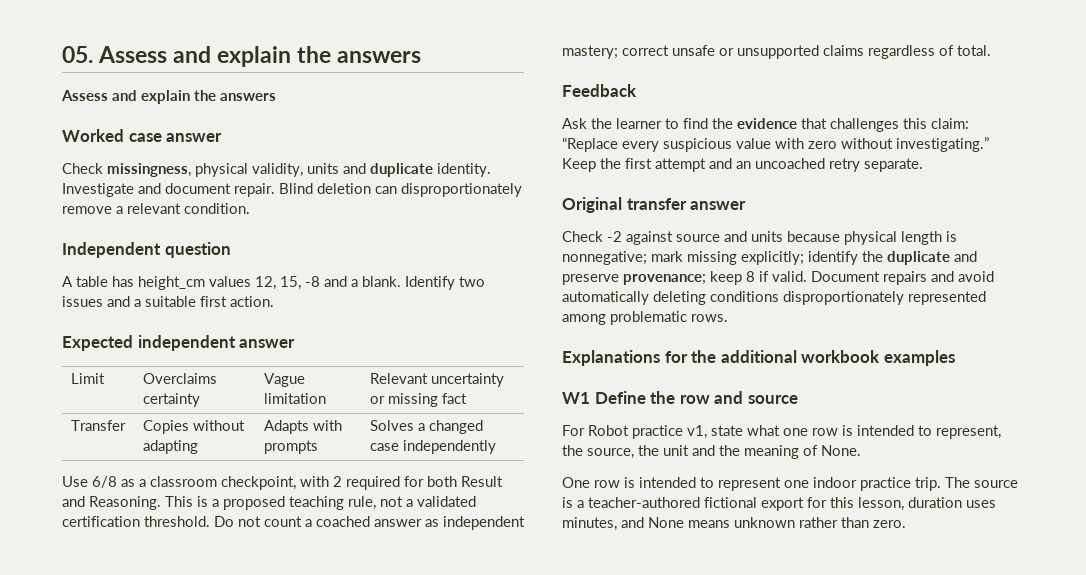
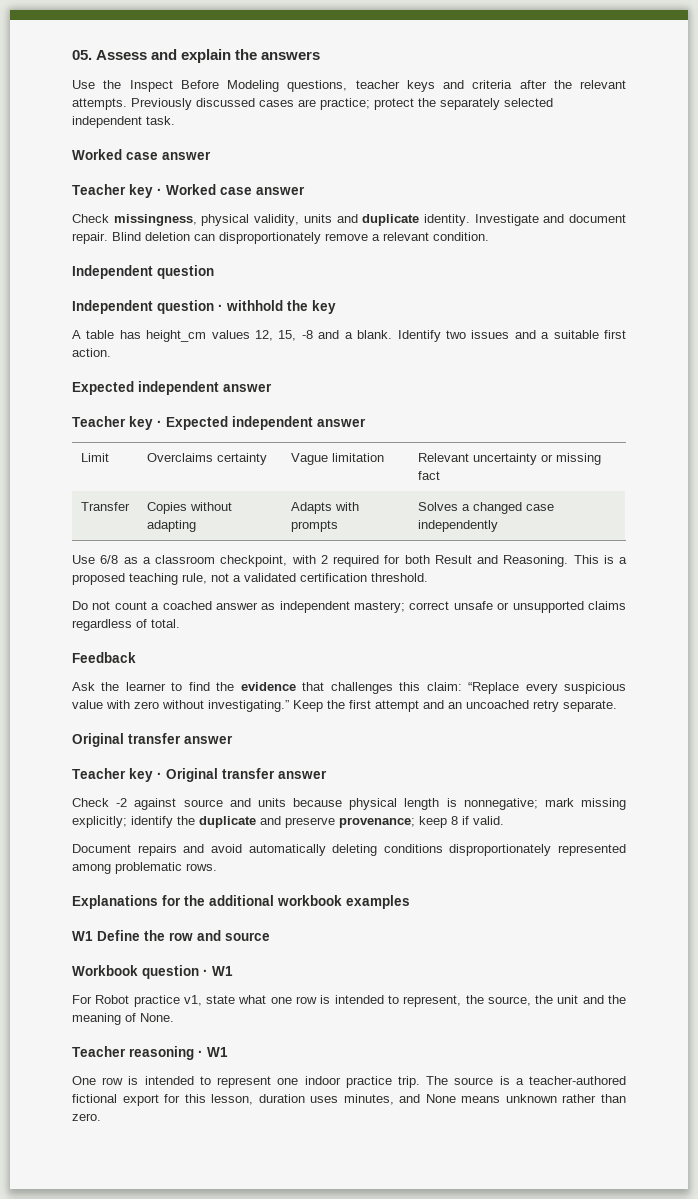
  05. Assess and explain the answers
- Assess and explain the answers
+ Use the Inspect Before Modeling questions, teacher keys and criteria after the relevant attempts. Previously discussed cases are practice; protect the separately selected independent task.
  Worked case answer
+ Teacher key · Worked case answer
+ Independent question · withhold the key
+ Teacher key · Expected independent answer
- This is a proposed teaching rule, not a validated certification threshold. Do not count a coached answer as independent mastery; correct unsafe or unsupported claims regardless of total.
+ This is a proposed teaching rule, not a validated certification threshold.
+ Do not count a coached answer as independent mastery; correct unsafe or unsupported claims regardless of total.
+ Teacher key · Original transfer answer
- Check -2 against source and units because physical length is nonnegative; mark missing explicitly; identify the duplicate and preserve provenance; keep 8 if valid. Document repairs and avoid automatically deleting conditions disproportionately represented among problematic rows.
+ Check -2 against source and units because physical length is nonnegative; mark missing explicitly; identify the duplicate and preserve provenance; keep 8 if valid.
+ Document repairs and avoid automatically deleting conditions disproportionately represented among problematic rows.
+ Workbook question · W1
+ Teacher reasoning · W1

